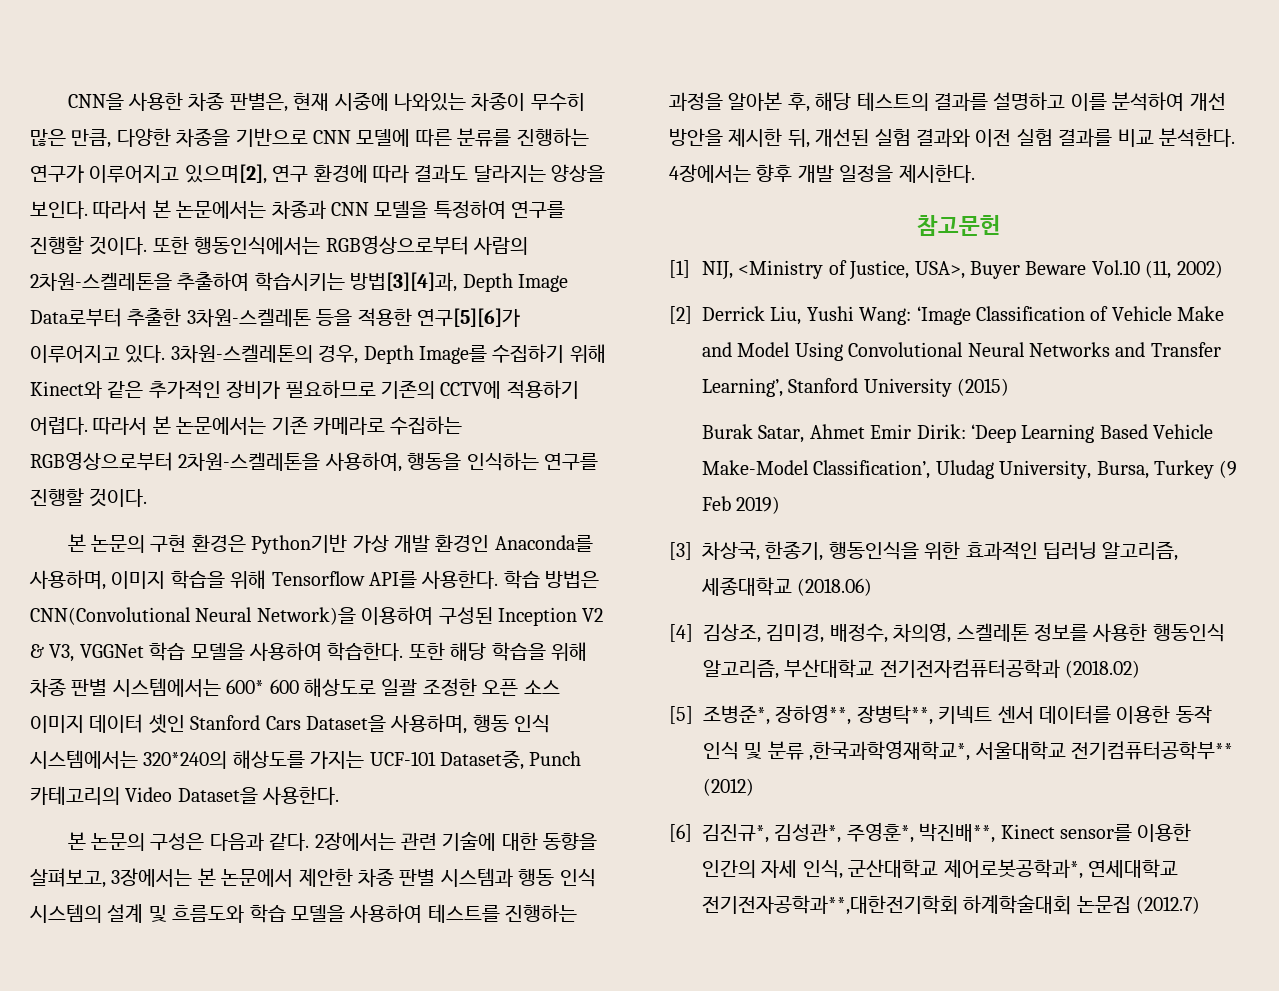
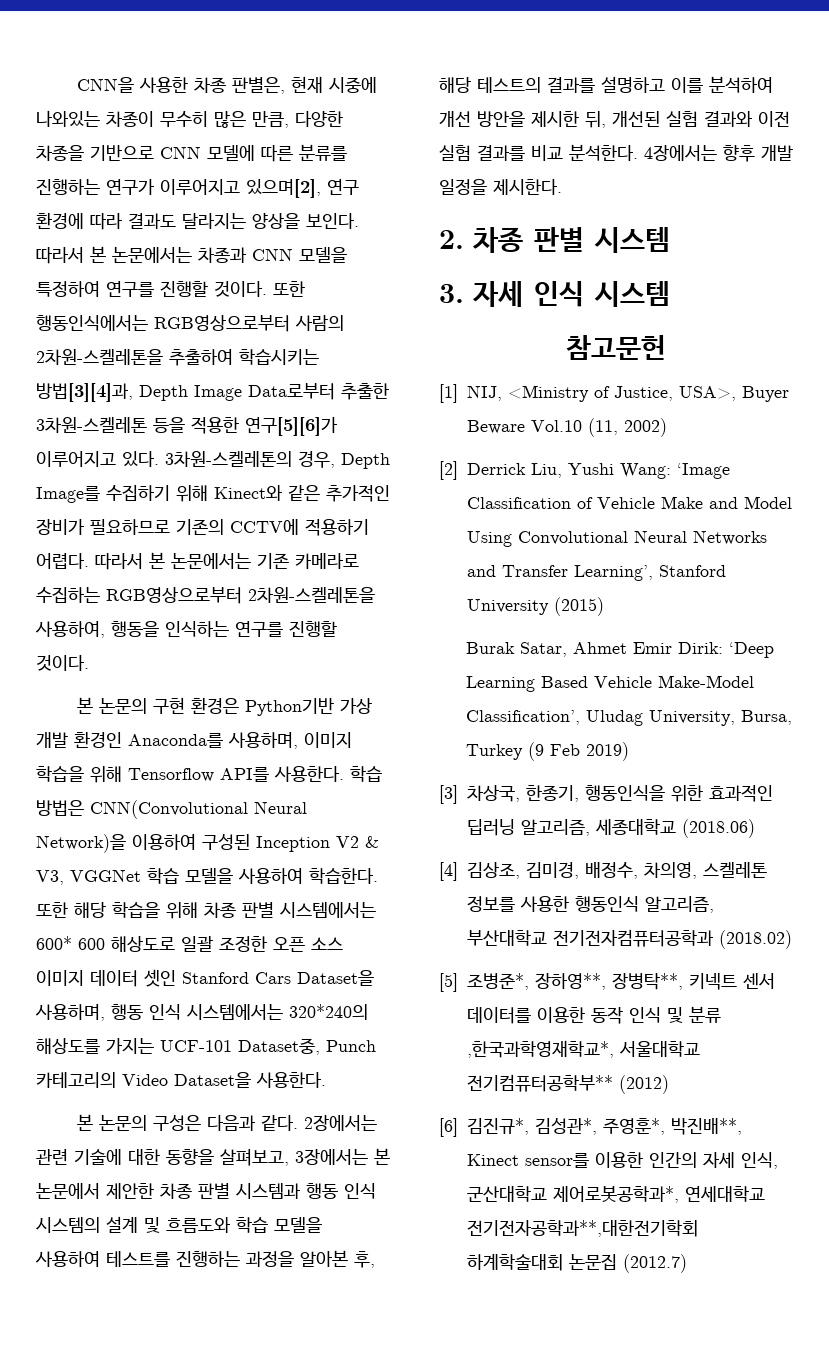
+ 2. 차종 판별 시스템
+ 3. 자세 인식 시스템

